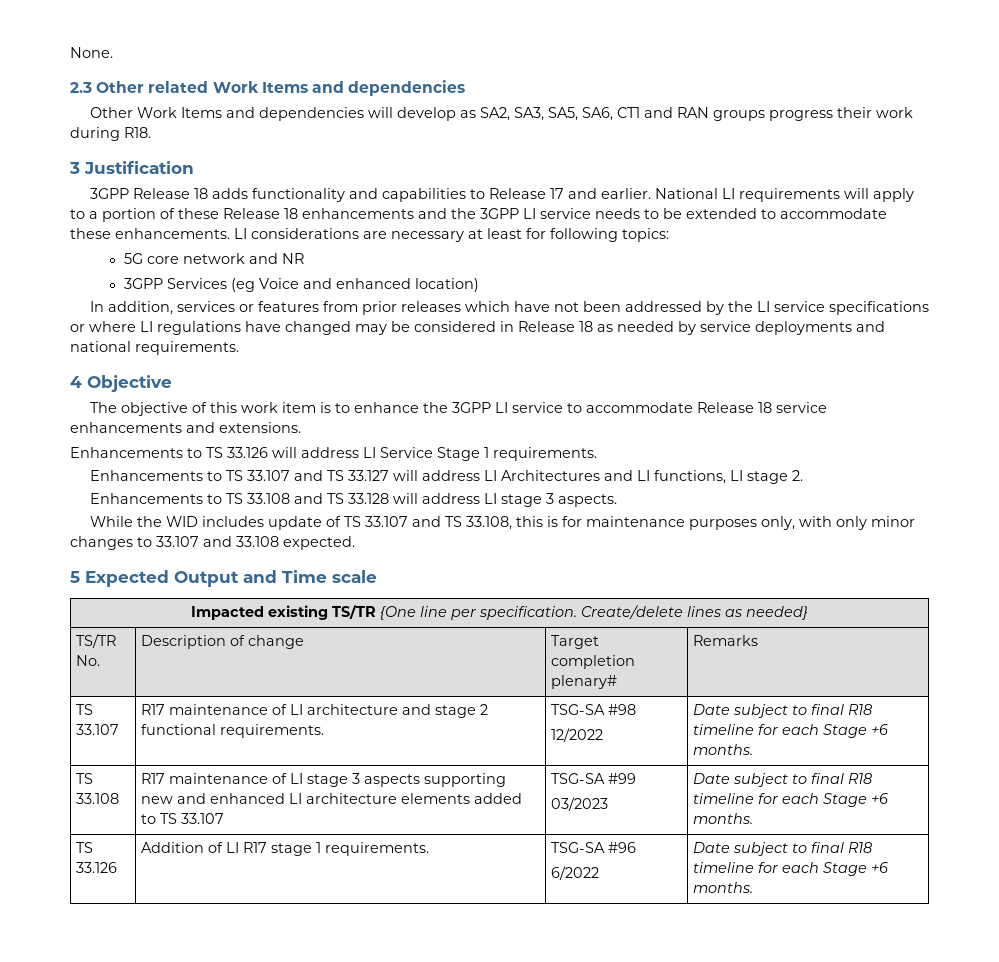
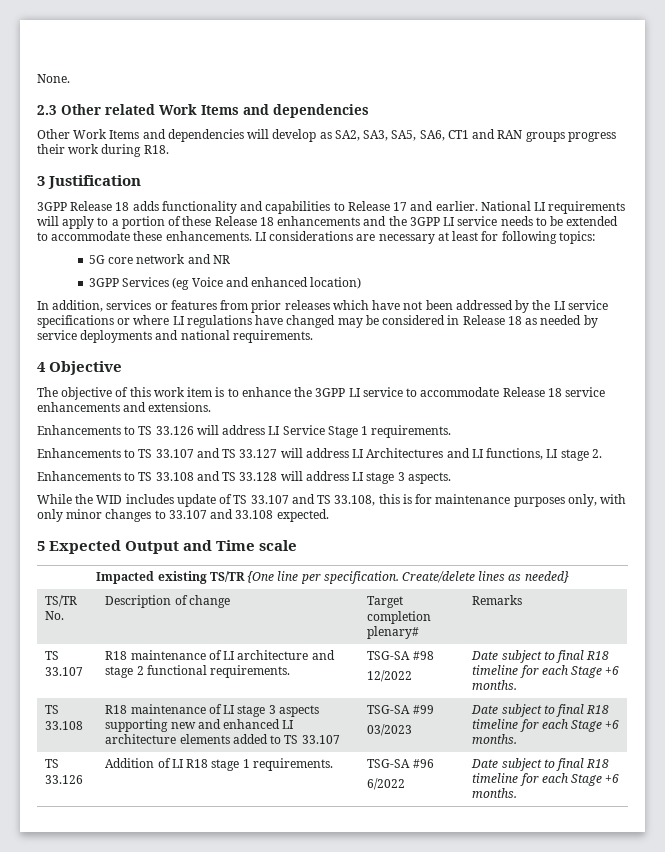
- TS 33.107 | R17 maintenance of LI architecture and stage 2 functional requirements. | TSG-SA #98
+ TS 33.107 | R18 maintenance of LI architecture and stage 2 functional requirements. | TSG-SA #98
- TS 33.108 | R17 maintenance of LI stage 3 aspects supporting new and enhanced LI architecture elements added to TS 33.107 | TSG-SA #99
+ TS 33.108 | R18 maintenance of LI stage 3 aspects supporting new and enhanced LI architecture elements added to TS 33.107 | TSG-SA #99
- TS 33.126 | Addition of LI R17 stage 1 requirements. | TSG-SA #96
+ TS 33.126 | Addition of LI R18 stage 1 requirements. | TSG-SA #96

